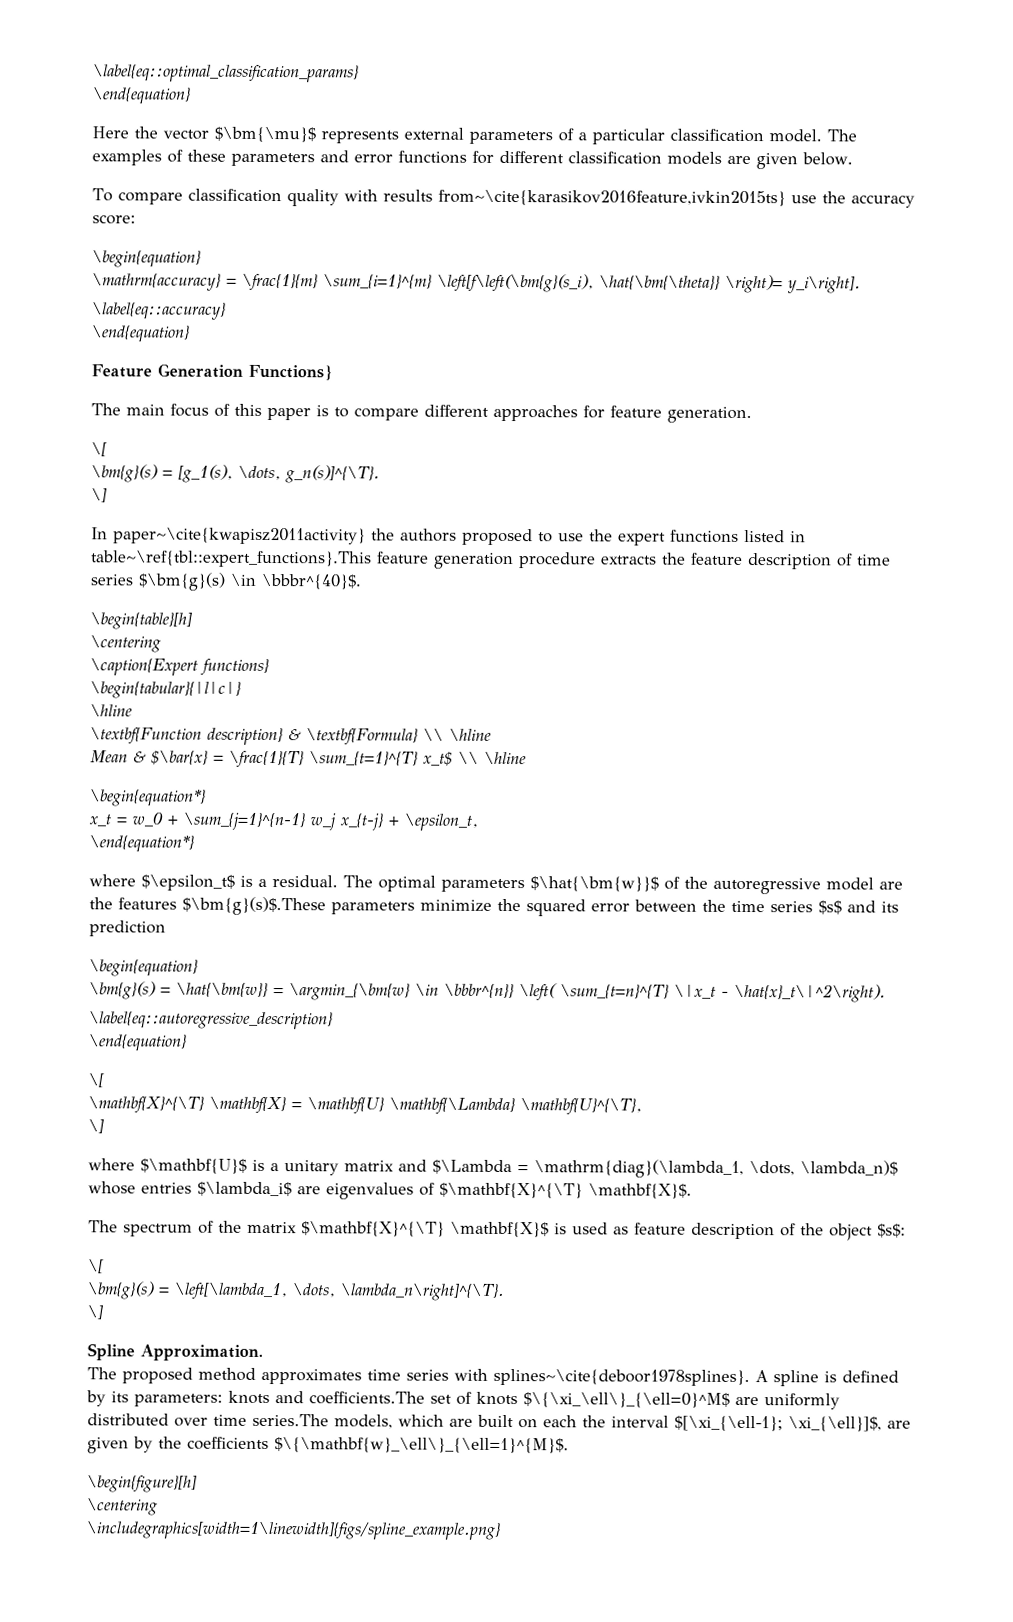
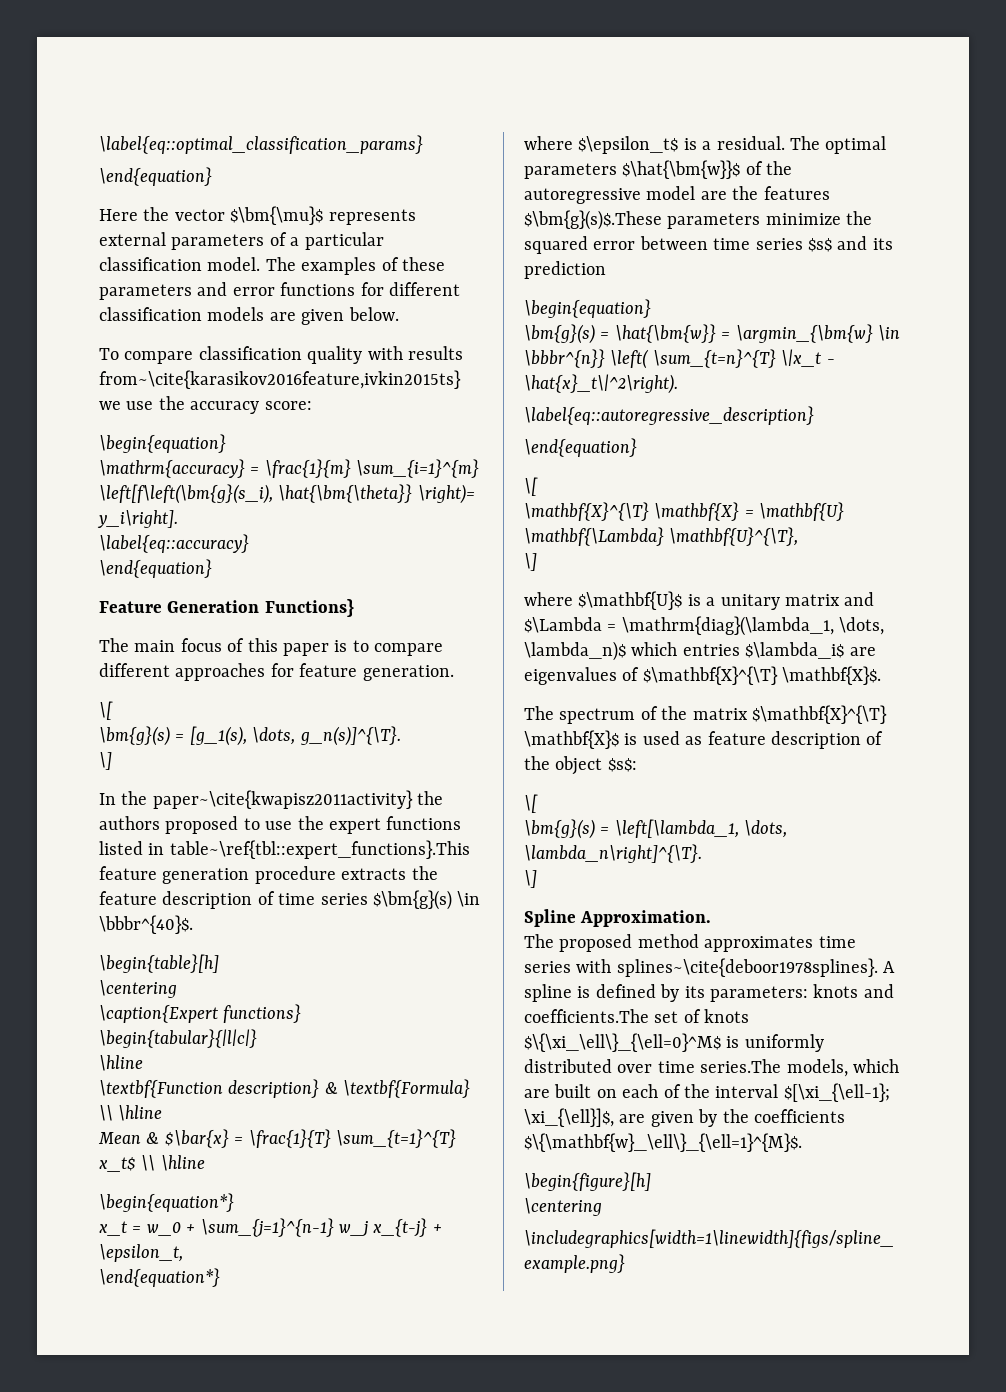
- To compare classification quality with results from~\cite{karasikov2016feature,ivkin2015ts} use the accuracy score:
+ To compare classification quality with results from~\cite{karasikov2016feature,ivkin2015ts} we use the accuracy score:
- In paper~\cite{kwapisz2011activity} the authors proposed to use the expert functions listed in table~\ref{tbl::expert_functions}.This feature generation procedure extracts the feature description of time series $\bm{g}(s) \in \bbbr^{40}$.
+ In the paper~\cite{kwapisz2011activity} the authors proposed to use the expert functions listed in table~\ref{tbl::expert_functions}.This feature generation procedure extracts the feature description of time series $\bm{g}(s) \in \bbbr^{40}$.
- The optimal parameters $\hat{\bm{w}}$ of the autoregressive model are the features $\bm{g}(s)$.These parameters minimize the squared error between the time series $s$ and its prediction
+ The optimal parameters $\hat{\bm{w}}$ of the autoregressive model are the features $\bm{g}(s)$.These parameters minimize the squared error between time series $s$ and its prediction
- where $\mathbf{U}$ is a unitary matrix and $\Lambda = \mathrm{diag}(\lambda_1, \dots, \lambda_n)$ whose entries $\lambda_i$ are eigenvalues of $\mathbf{X}^{\T} \mathbf{X}$.
+ where $\mathbf{U}$ is a unitary matrix and $\Lambda = \mathrm{diag}(\lambda_1, \dots, \lambda_n)$ which entries $\lambda_i$ are eigenvalues of $\mathbf{X}^{\T} \mathbf{X}$.
- A spline is defined by its parameters: knots and coefficients.The set of knots $\{\xi_\ell\}_{\ell=0}^M$ are uniformly distributed over time series.The models, which are built on each the interval $[\xi_{\ell-1}; \xi_{\ell}]$, are given by the coefficients $\{\mathbf{w}_\ell\}_{\ell=1}^{M}$.
+ A spline is defined by its parameters: knots and coefficients.The set of knots $\{\xi_\ell\}_{\ell=0}^M$ is uniformly distributed over time series.The models, which are built on each of the interval $[\xi_{\ell-1}; \xi_{\ell}]$, are given by the coefficients $\{\mathbf{w}_\ell\}_{\ell=1}^{M}$.

